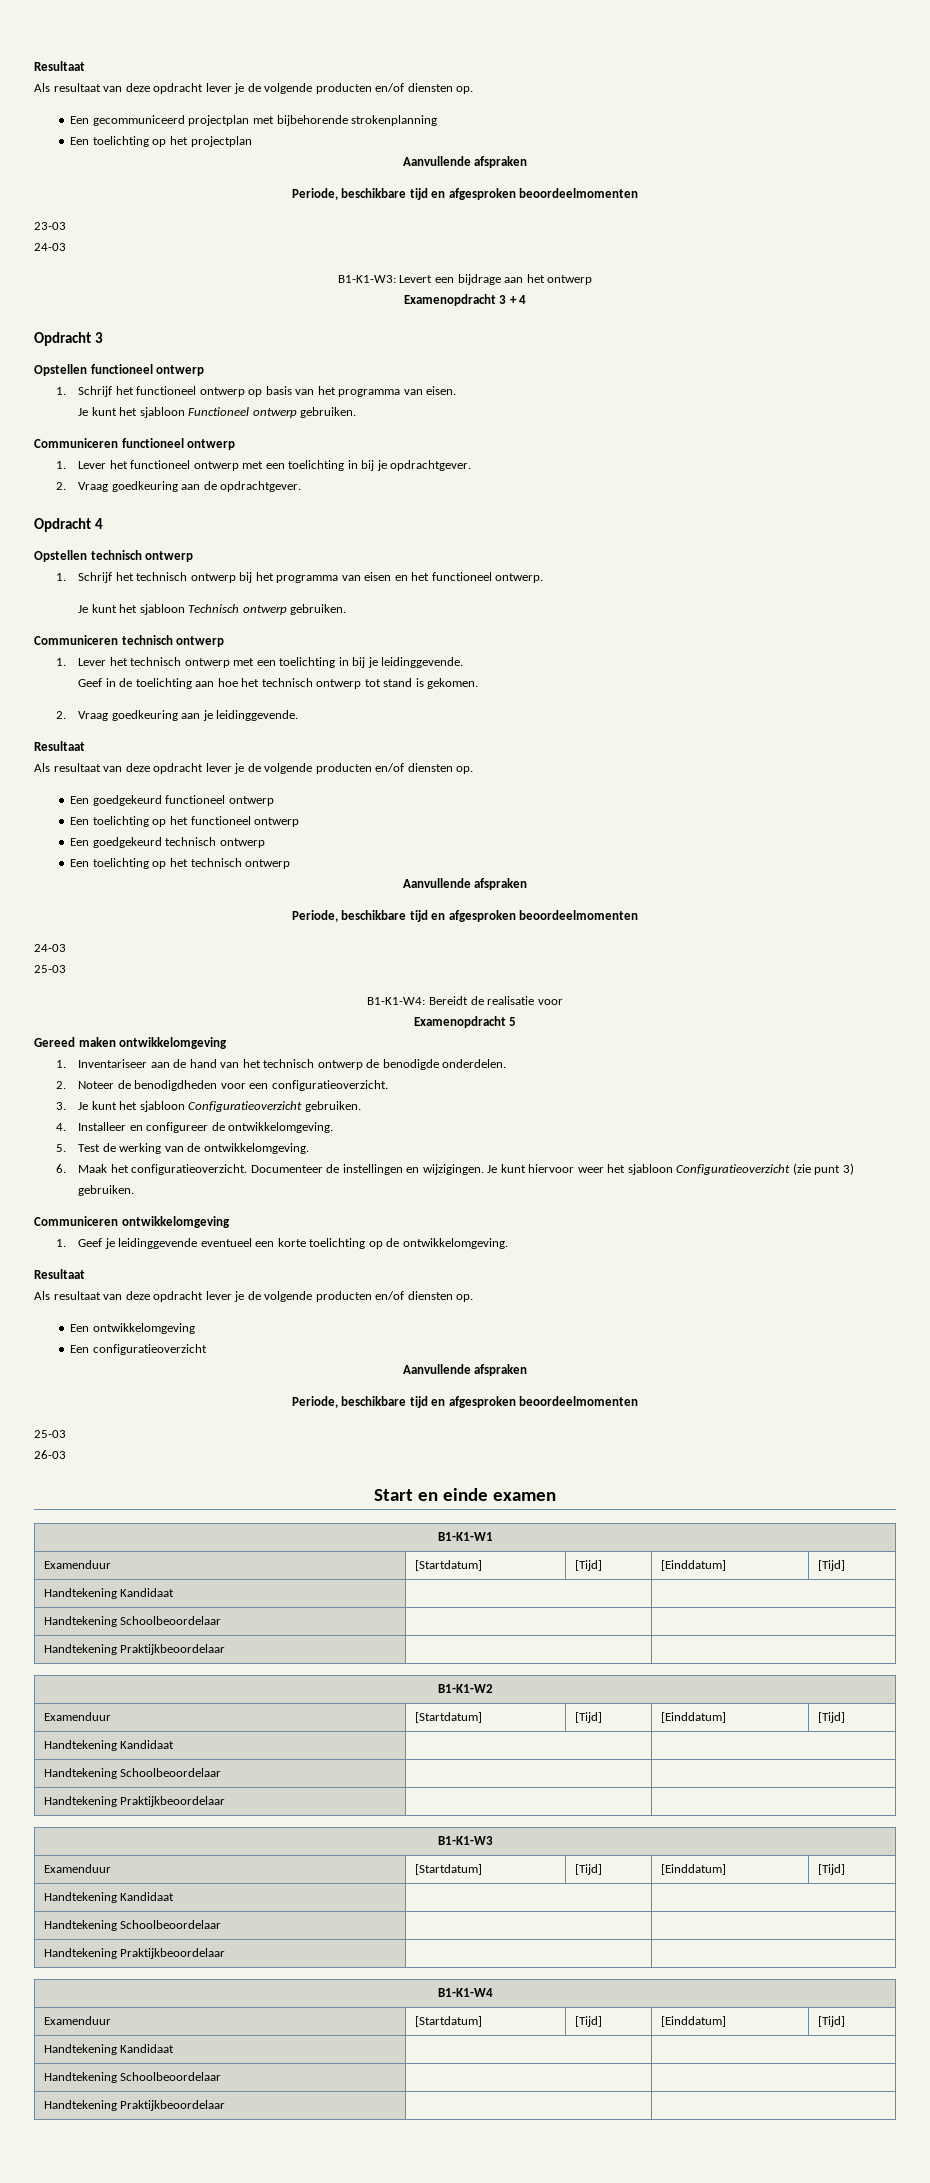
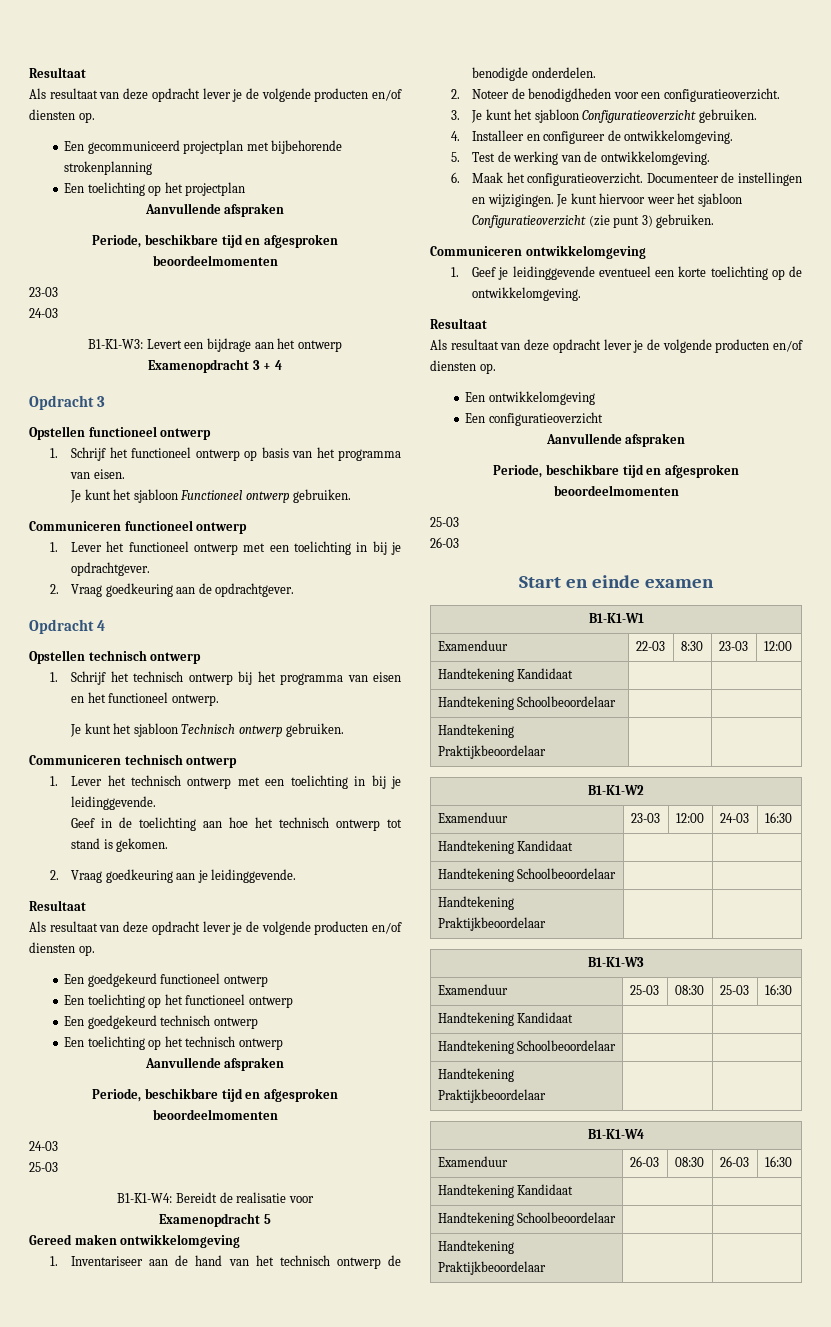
  B1-K1-W1
- Examenduur | [Startdatum] | [Tijd] | [Einddatum] | [Tijd]
+ Examenduur | 22-03 | 8:30 | 23-03 | 12:00
  B1-K1-W2
- Examenduur | [Startdatum] | [Tijd] | [Einddatum] | [Tijd]
+ Examenduur | 23-03 | 12:00 | 24-03 | 16:30
  B1-K1-W3
- Examenduur | [Startdatum] | [Tijd] | [Einddatum] | [Tijd]
+ Examenduur | 25-03 | 08:30 | 25-03 | 16:30
  B1-K1-W4
- Examenduur | [Startdatum] | [Tijd] | [Einddatum] | [Tijd]
+ Examenduur | 26-03 | 08:30 | 26-03 | 16:30

